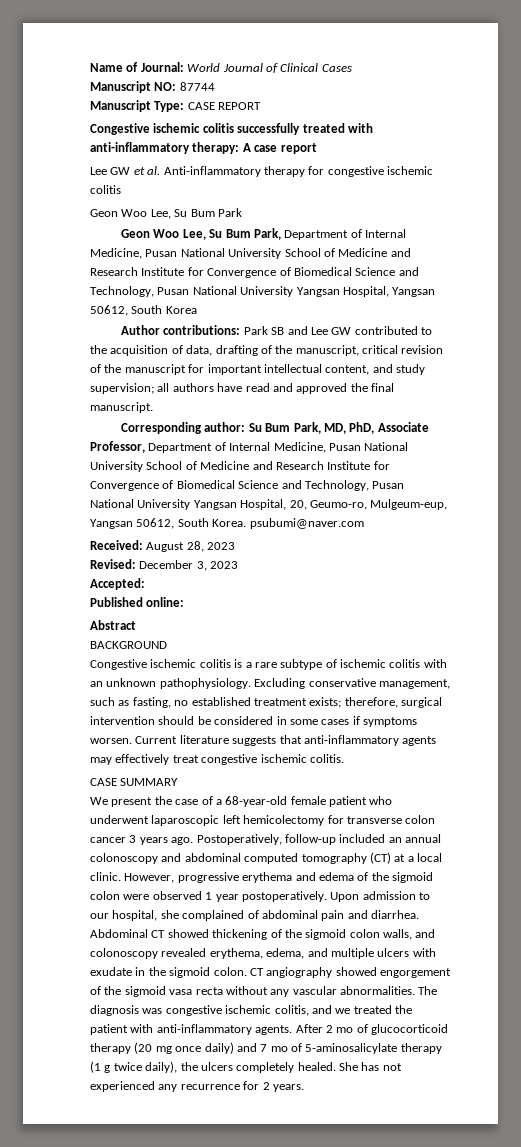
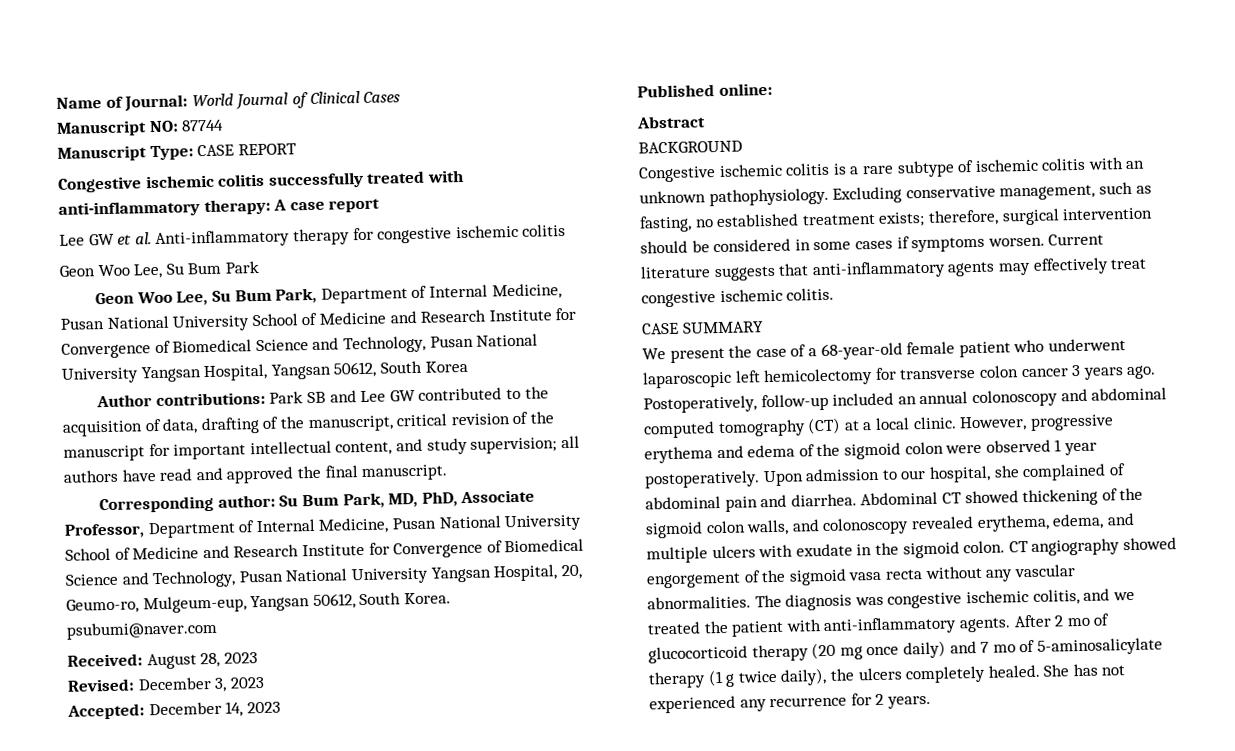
- Accepted:
+ Accepted: December 14, 2023

